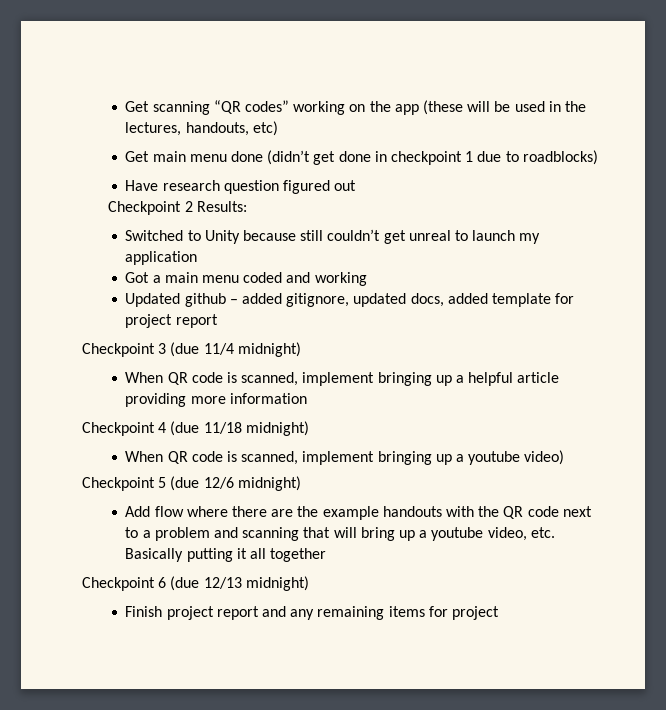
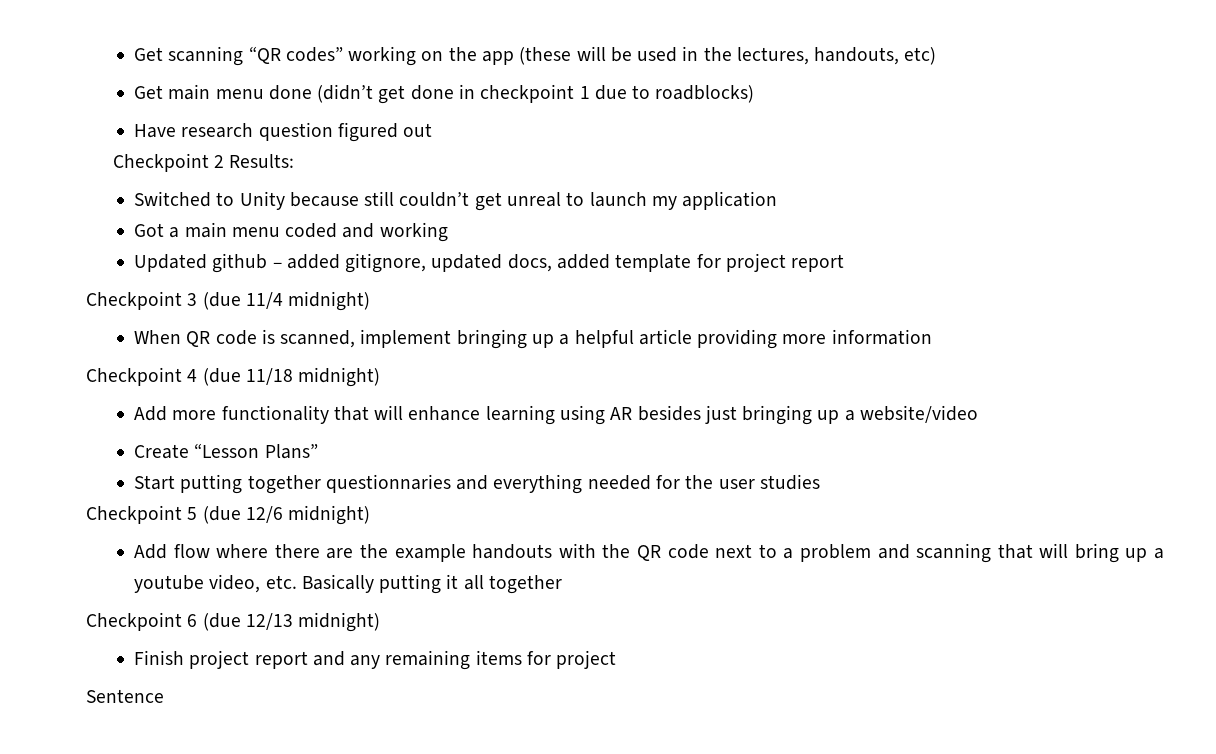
- When QR code is scanned, implement bringing up a youtube video)
+ Add more functionality that will enhance learning using AR besides just bringing up a website/video
+ Create “Lesson Plans”
+ Start putting together questionnaries and everything needed for the user studies
+ Sentence

